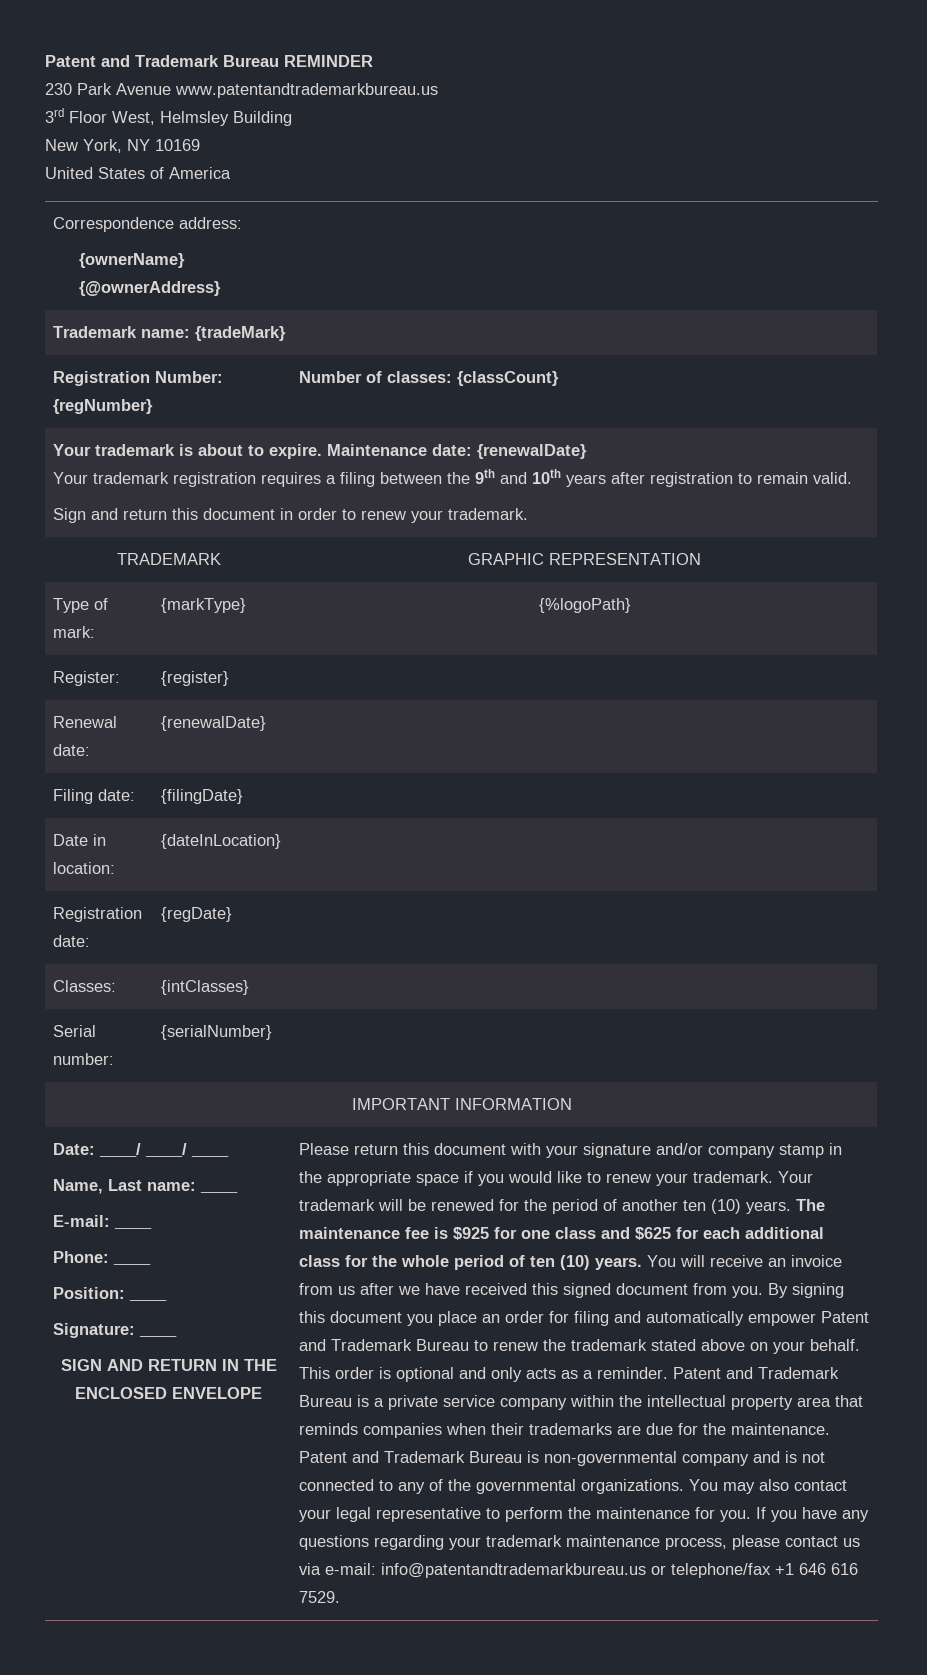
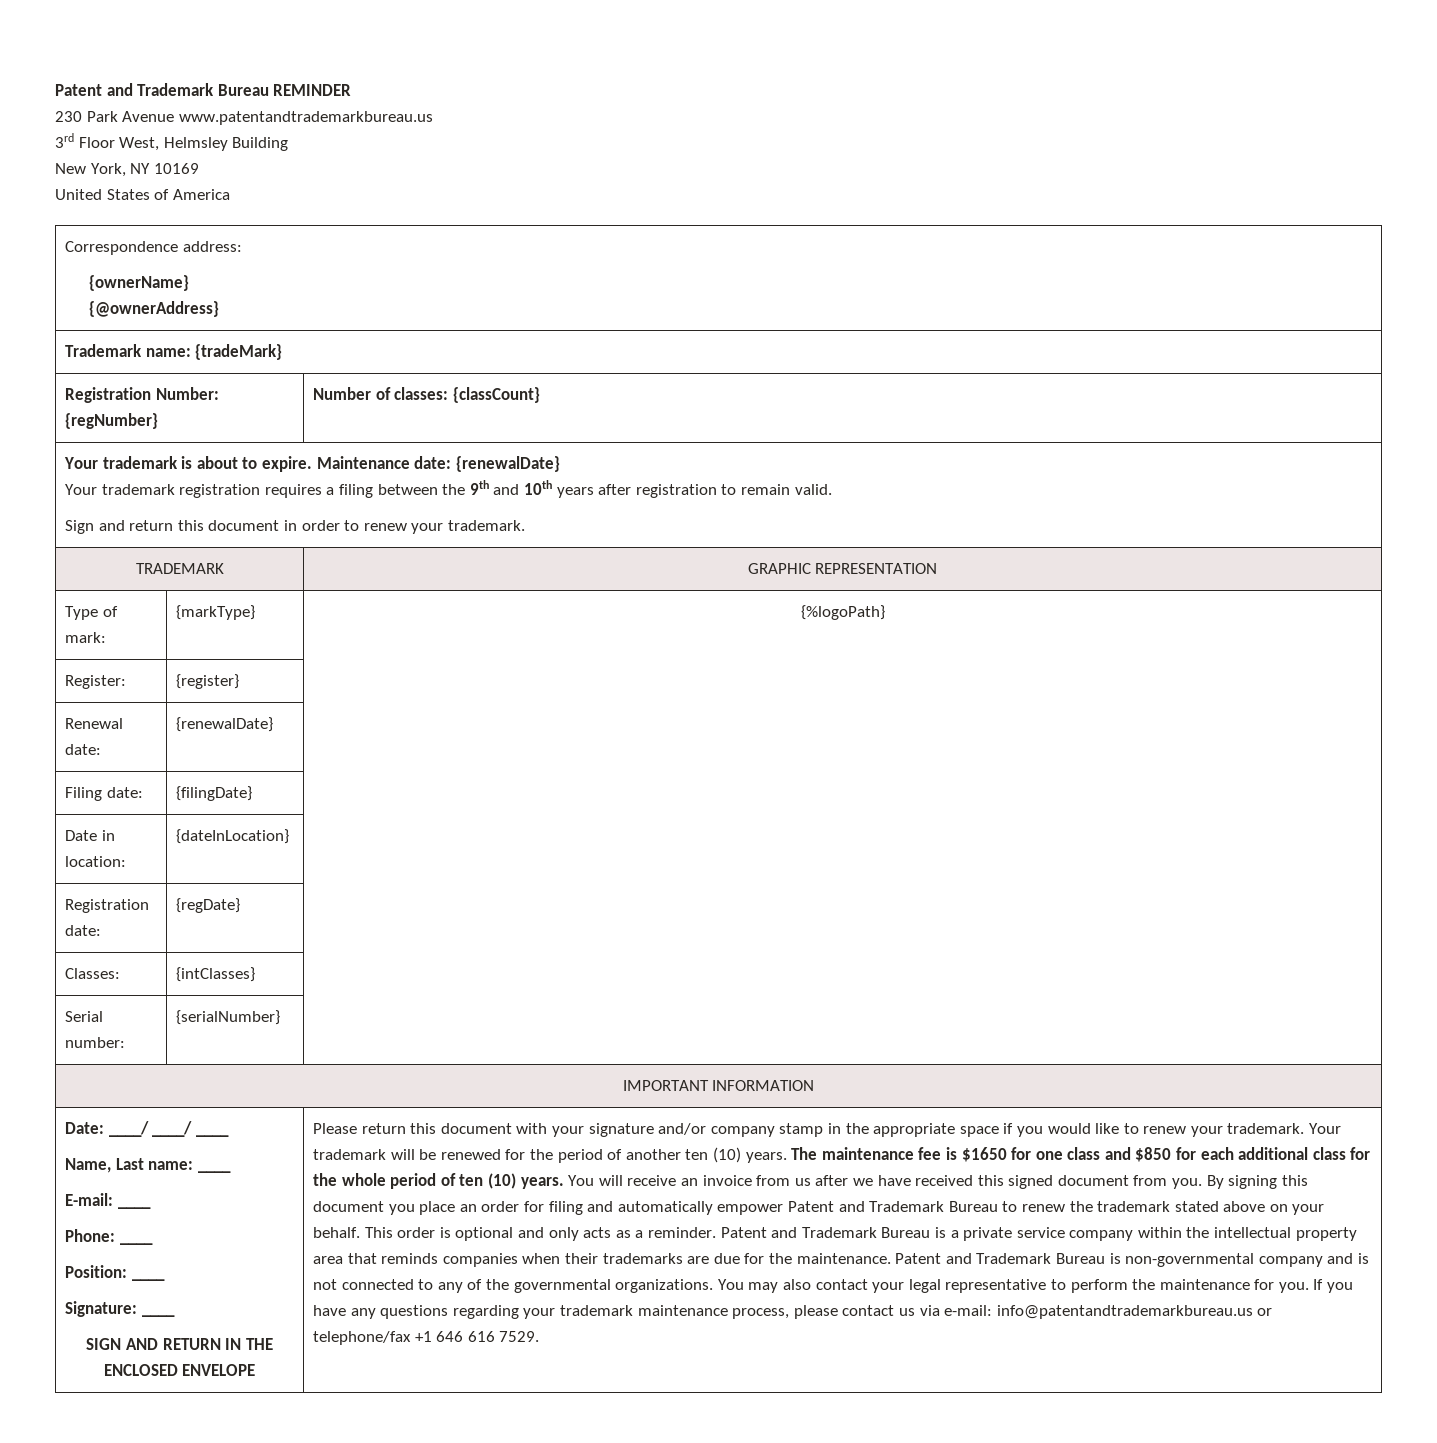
- The maintenance fee is $925 for one class and $625 for each additional class for the whole period of ten (10) years.
+ The maintenance fee is $1650 for one class and $850 for each additional class for the whole period of ten (10) years.

